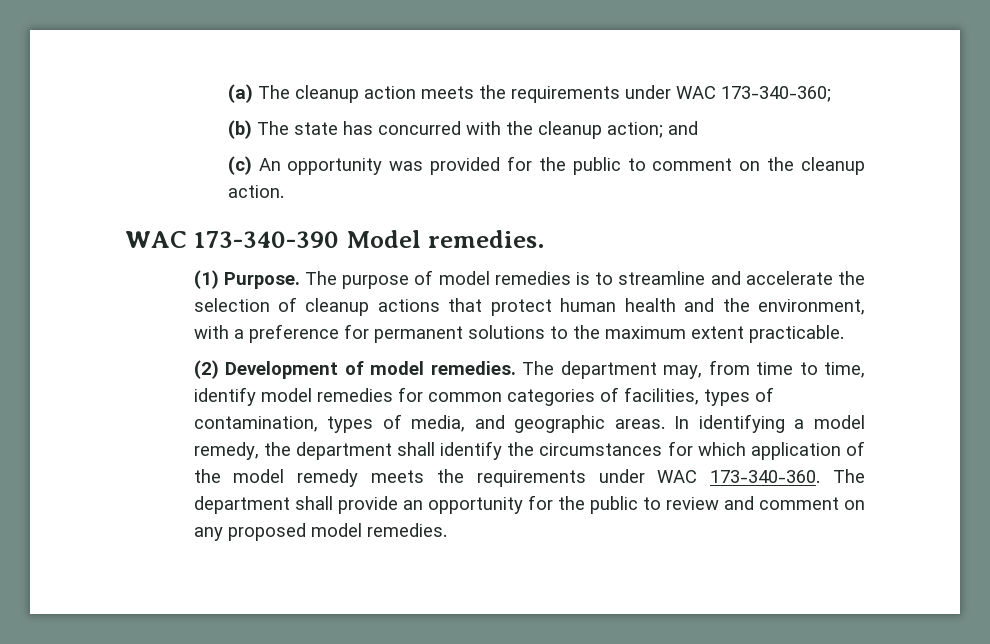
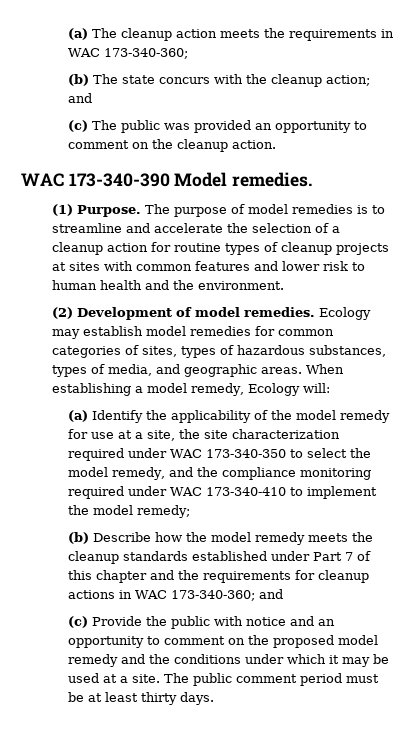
- (a) The cleanup action meets the requirements under WAC 173-340-360;
+ (a) The cleanup action meets the requirements in WAC 173-340-360;
- (b) The state has concurred with the cleanup action; and
+ (b) The state concurs with the cleanup action; and
- (c) An opportunity was provided for the public to comment on the cleanup action.
+ (c) The public was provided an opportunity to comment on the cleanup action.
- The purpose of model remedies is to streamline and accelerate the selection of cleanup actions that protect human health and the environment, with a preference for permanent solutions to the maximum extent practicable.
+ The purpose of model remedies is to streamline and accelerate the selection of a cleanup action for routine types of cleanup projects at sites with common features and lower risk to human health and the environment.
- The department may, from time to time, identify model remedies for common categories of facilities, types of contamination, types of media, and geographic areas.
+ Ecology may establish model remedies for common categories of sites, types of hazardous substances, types of media, and geographic areas.
- In identifying a model remedy, the department shall identify the circumstances for which application of the model remedy meets the requirements under WAC 173-340-360. The department shall provide an opportunity for the public to review and comment on any proposed model remedies.
+ When establishing a model remedy, Ecology will:
+ (a) Identify the applicability of the model remedy for use at a site, the site characterization required under WAC 173-340-350 to select the model remedy, and the compliance monitoring required under WAC 173-340-410 to implement the model remedy;
+ (b) Describe how the model remedy meets the cleanup standards established under Part 7 of this chapter and the requirements for cleanup actions in WAC 173-340-360; and
+ (c) Provide the public with notice and an opportunity to comment on the proposed model remedy and the conditions under which it may be used at a site. The public comment period must be at least thirty days.

